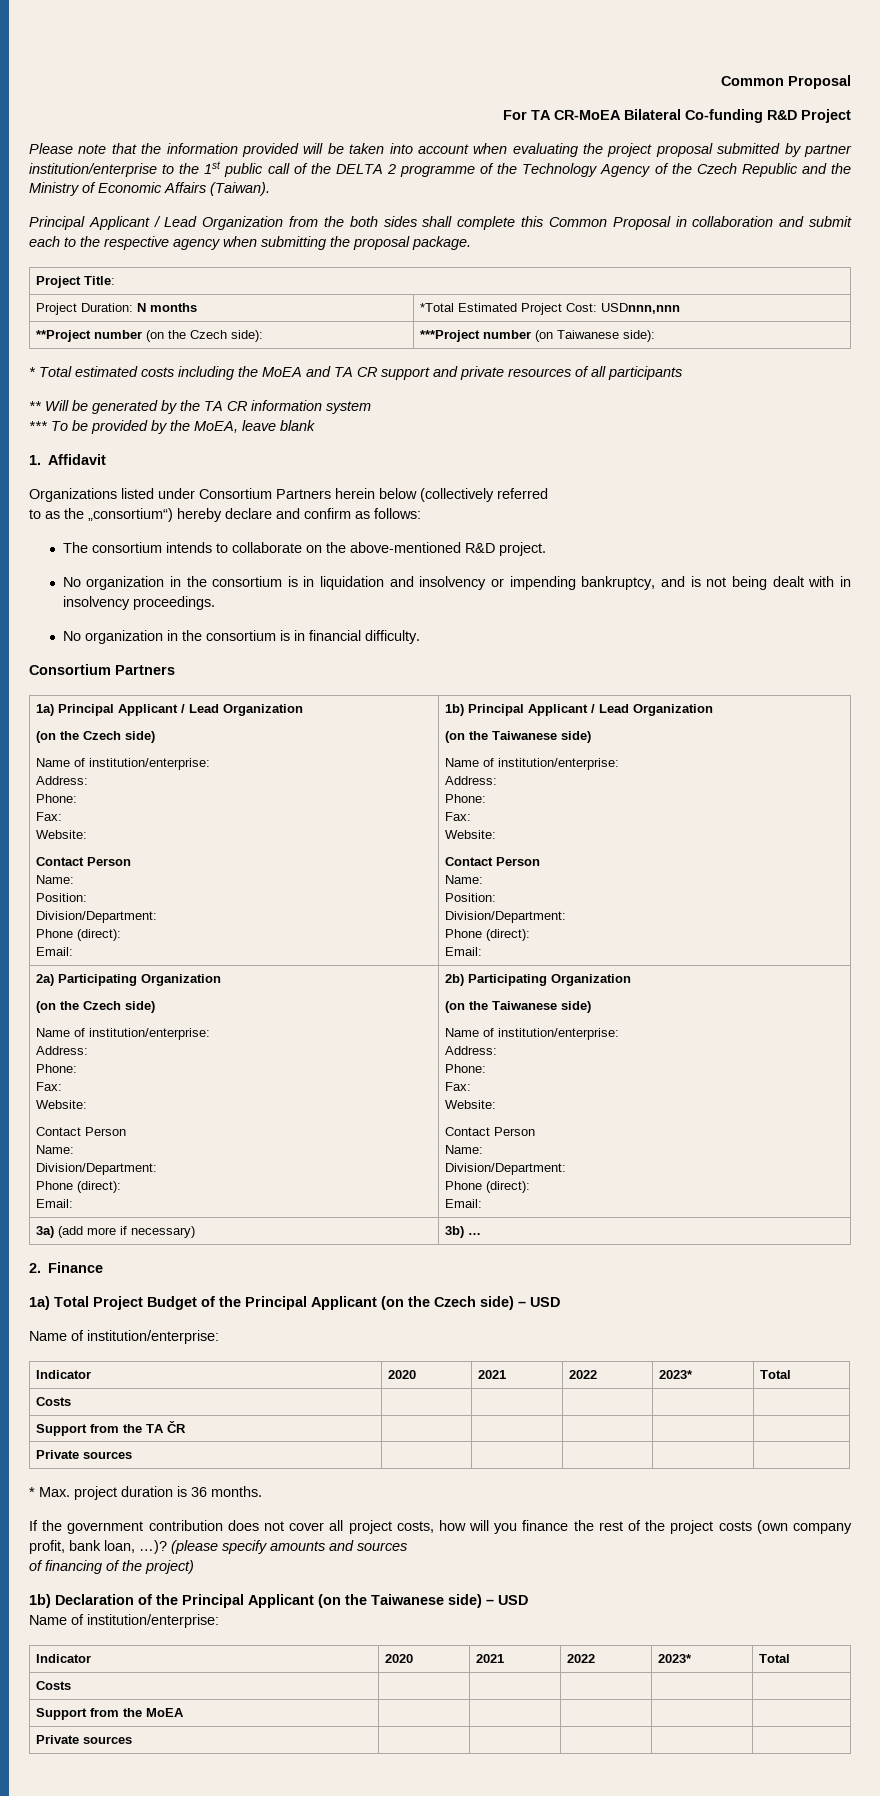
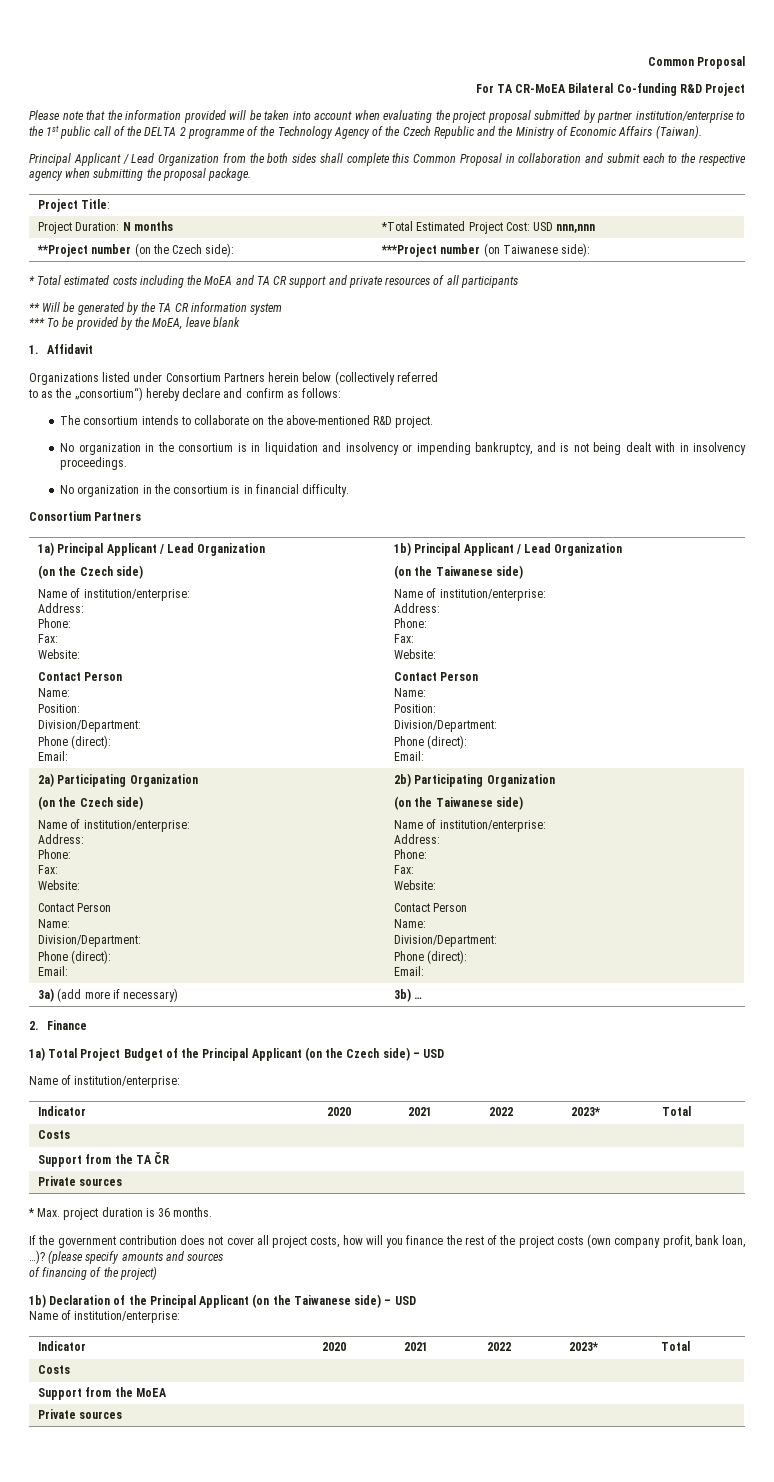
- Project Duration: N months | *Total Estimated Project Cost: USDnnn,nnn
+ Project Duration: N months | *Total Estimated Project Cost: USD nnn,nnn

